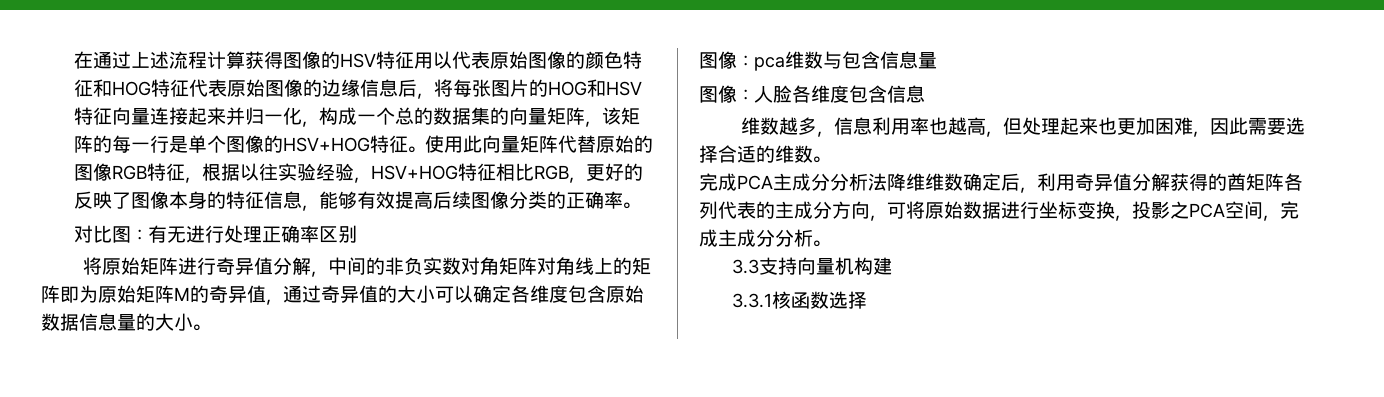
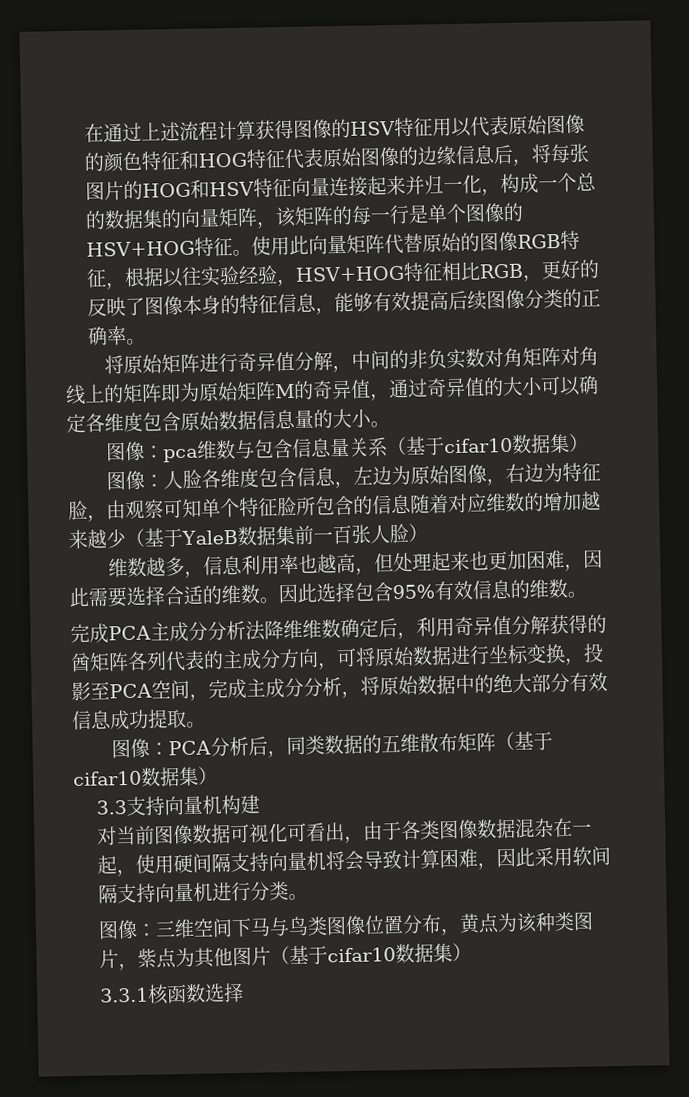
- 对比图：有无进行处理正确率区别
- 图像：pca维数与包含信息量
+ 图像：pca维数与包含信息量关系（基于cifar10数据集）
- 图像：人脸各维度包含信息
+ 图像：人脸各维度包含信息，左边为原始图像，右边为特征脸，由观察可知单个特征脸所包含的信息随着对应维数的增加越来越少（基于YaleB数据集前一百张人脸）
+ 因此选择包含95%有效信息的维数。
- 完成PCA主成分分析法降维维数确定后，利用奇异值分解获得的酋矩阵各列代表的主成分方向，可将原始数据进行坐标变换，投影之PCA空间，完成主成分分析。
+ 完成PCA主成分分析法降维维数确定后，利用奇异值分解获得的酋矩阵各列代表的主成分方向，可将原始数据进行坐标变换，投影至PCA空间，完成主成分分析，将原始数据中的绝大部分有效信息成功提取。
+ 图像：PCA分析后，同类数据的五维散布矩阵（基于cifar10数据集）
+ 对当前图像数据可视化可看出，由于各类图像数据混杂在一起，使用硬间隔支持向量机将会导致计算困难，因此采用软间隔支持向量机进行分类。
+ 图像：三维空间下马与鸟类图像位置分布，黄点为该种类图片，紫点为其他图片（基于cifar10数据集）

